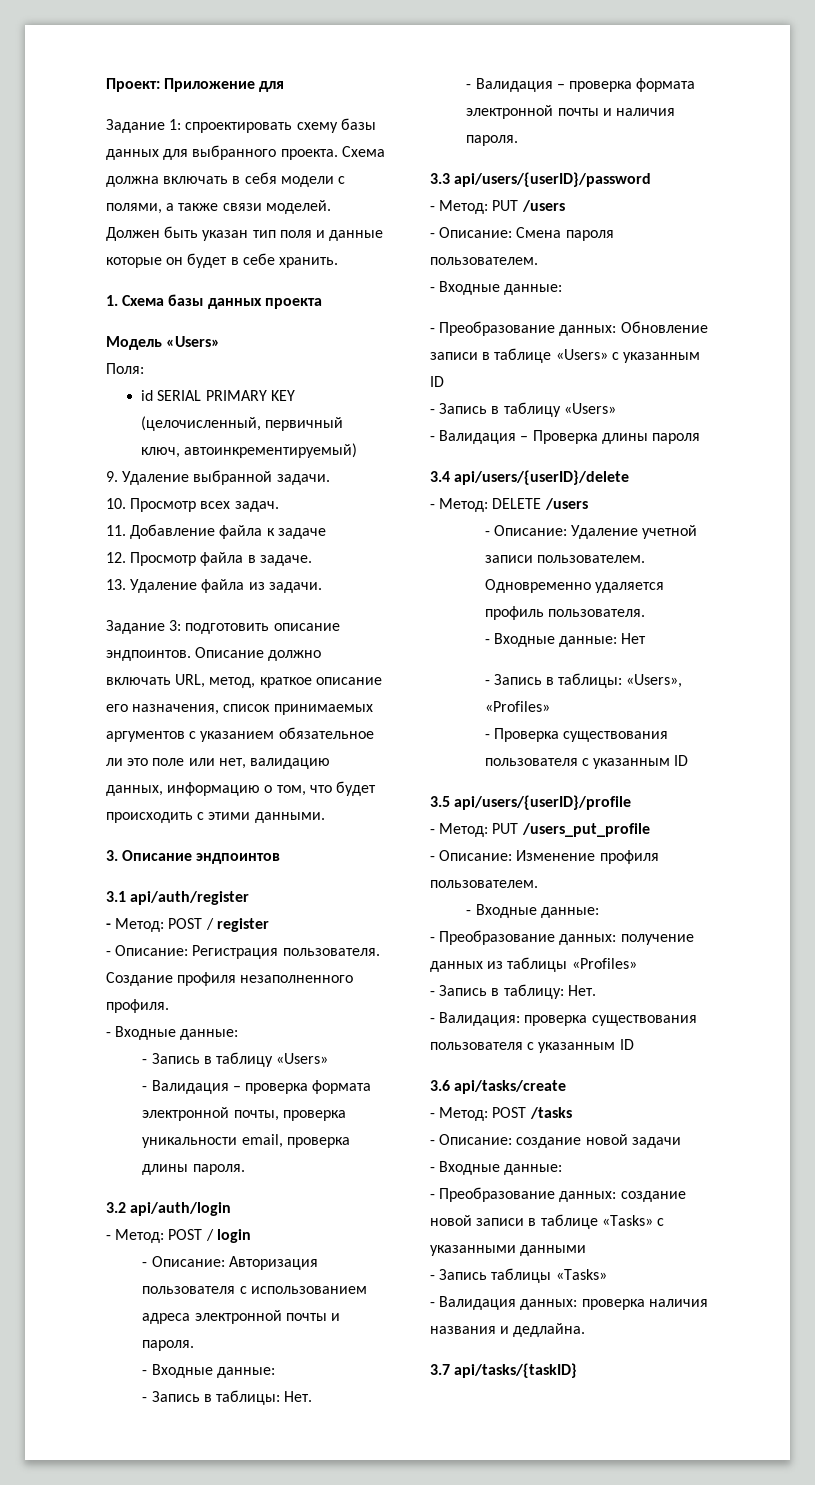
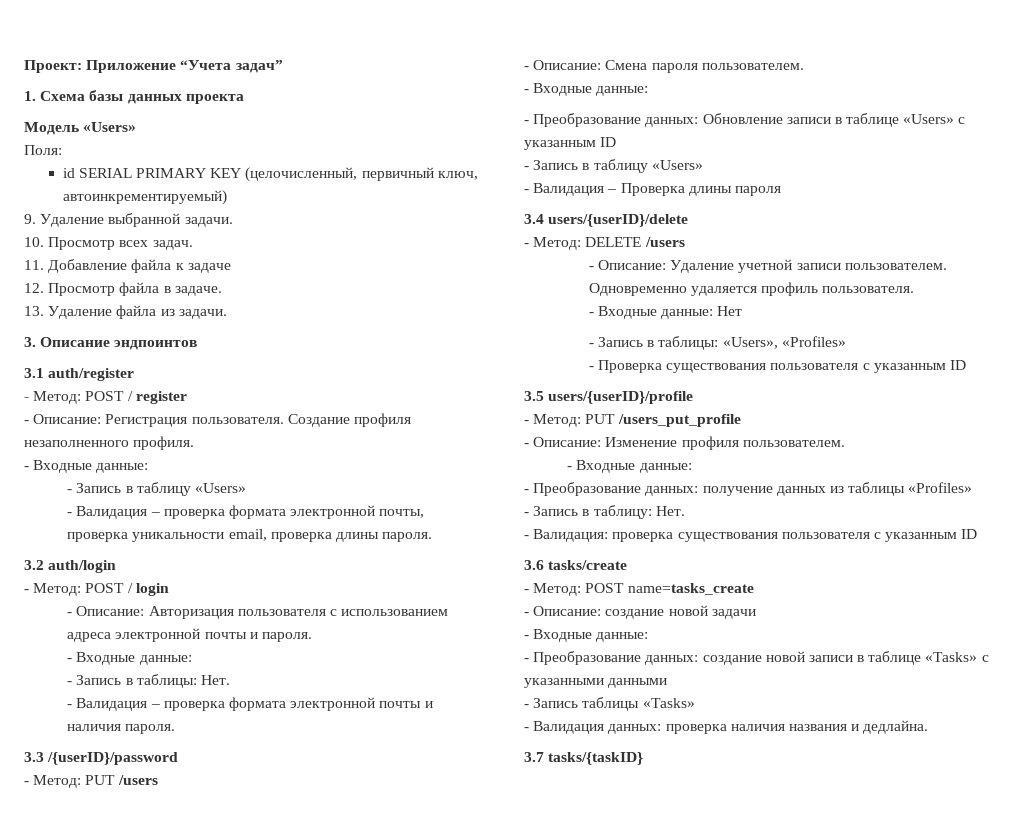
- Проект: Приложение для
- Задание 1: спроектировать схему базы данных для выбранного проекта. Схема должна включать в себя модели с полями, а также связи моделей. Должен быть указан тип поля и данные которые он будет в себе хранить.
+ Проект: Приложение “Учета задач”
- Задание 3: подготовить описание эндпоинтов. Описание должно включать URL, метод, краткое описание его назначения, список принимаемых аргументов с указанием обязательное ли это поле или нет, валидацию данных, информацию о том, что будет происходить с этими данными.
- 3.1 api/auth/register
+ 3.1 auth/register
- 3.2 api/auth/login
+ 3.2 auth/login
- 3.3 api/users/{userID}/password
+ 3.3 /{userID}/password
- 3.4 api/users/{userID}/delete
+ 3.4 users/{userID}/delete
- 3.5 api/users/{userID}/profile
+ 3.5 users/{userID}/profile
- 3.6 api/tasks/create
- - Метод: POST /tasks
+ 3.6 tasks/create
+ - Метод: POST name=tasks_create
- 3.7 api/tasks/{taskID}
+ 3.7 tasks/{taskID}

